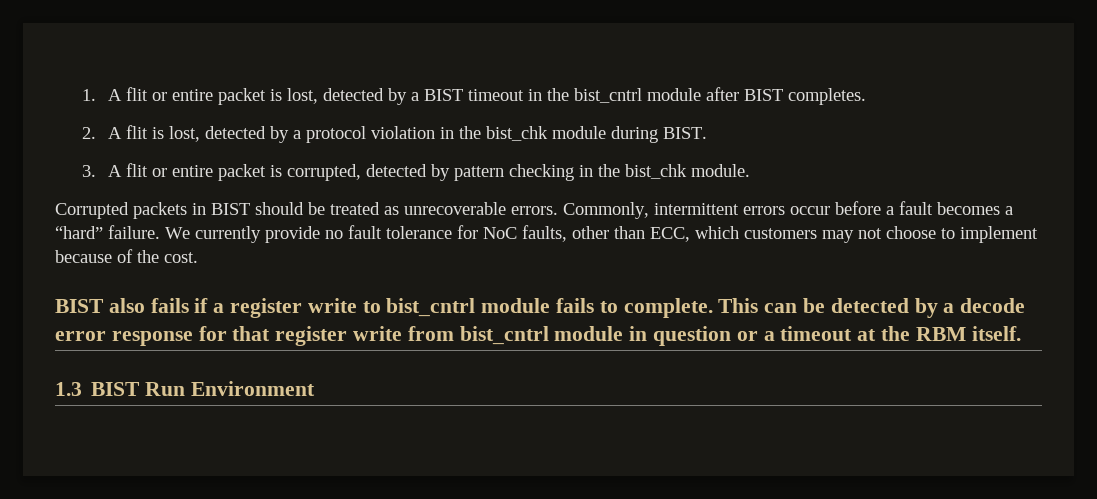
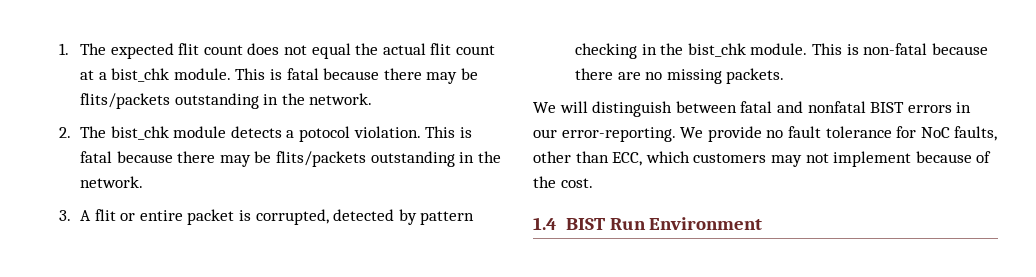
- 1. A flit or entire packet is lost, detected by a BIST timeout in the bist_cntrl module after BIST completes.
- 2. A flit is lost, detected by a protocol violation in the bist_chk module during BIST.
+ 1. The expected flit count does not equal the actual flit count at a bist_chk module. This is fatal because there may be flits/packets outstanding in the network.
+ 2. The bist_chk module detects a potocol violation. This is fatal because there may be flits/packets outstanding in the network.
- 3. A flit or entire packet is corrupted, detected by pattern checking in the bist_chk module.
- Corrupted packets in BIST should be treated as unrecoverable errors. Commonly, intermittent errors occur before a fault becomes a “hard” failure. We currently provide no fault tolerance for NoC faults, other than ECC, which customers may not choose to implement because of the cost.
+ 3. A flit or entire packet is corrupted, detected by pattern checking in the bist_chk module. This is non-fatal because there are no missing packets.
+ We will distinguish between fatal and nonfatal BIST errors in our error-reporting. We provide no fault tolerance for NoC faults, other than ECC, which customers may not implement because of the cost.
- BIST also fails if a register write to bist_cntrl module fails to complete. This can be detected by a decode error response for that register write from bist_cntrl module in question or a timeout at the RBM itself.
- 1.3 BIST Run Environment
+ 1.4 BIST Run Environment

